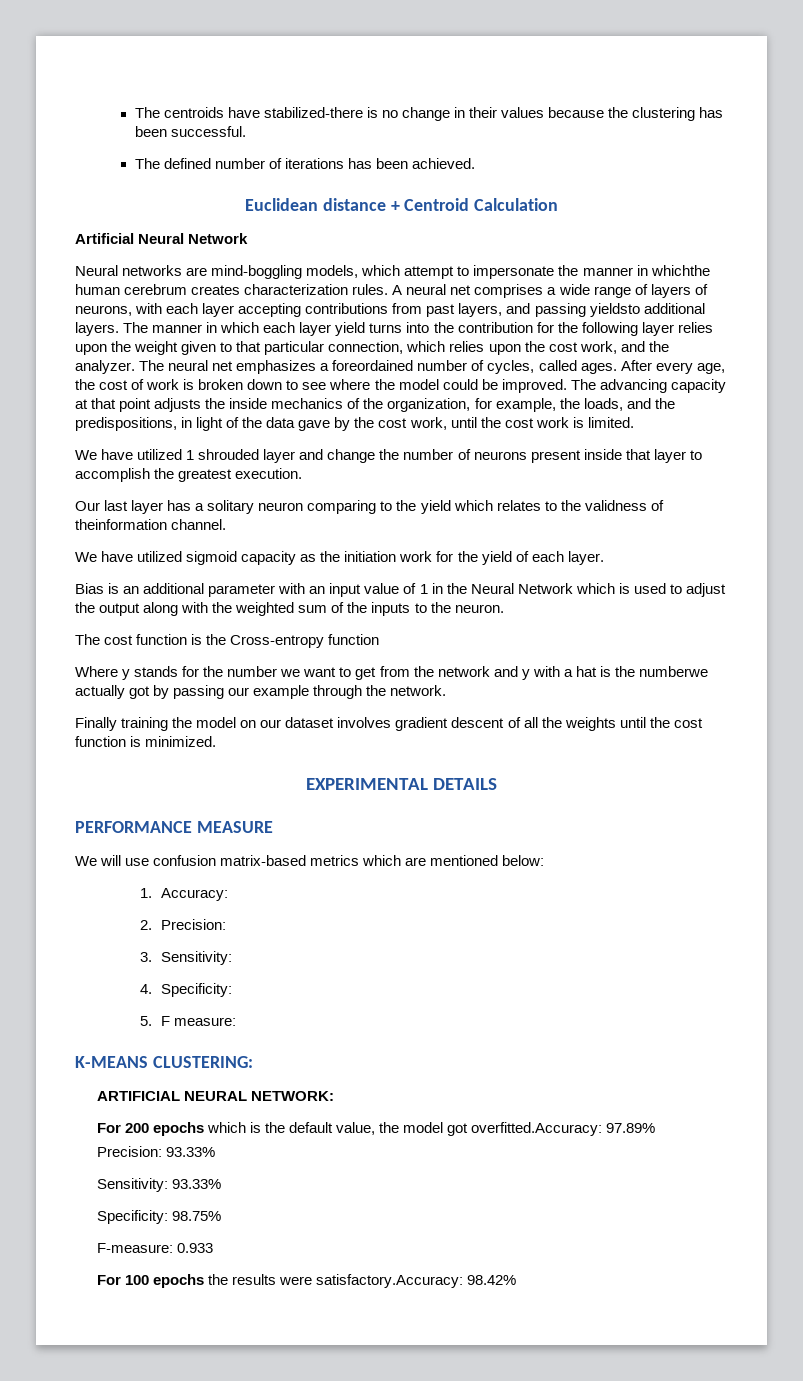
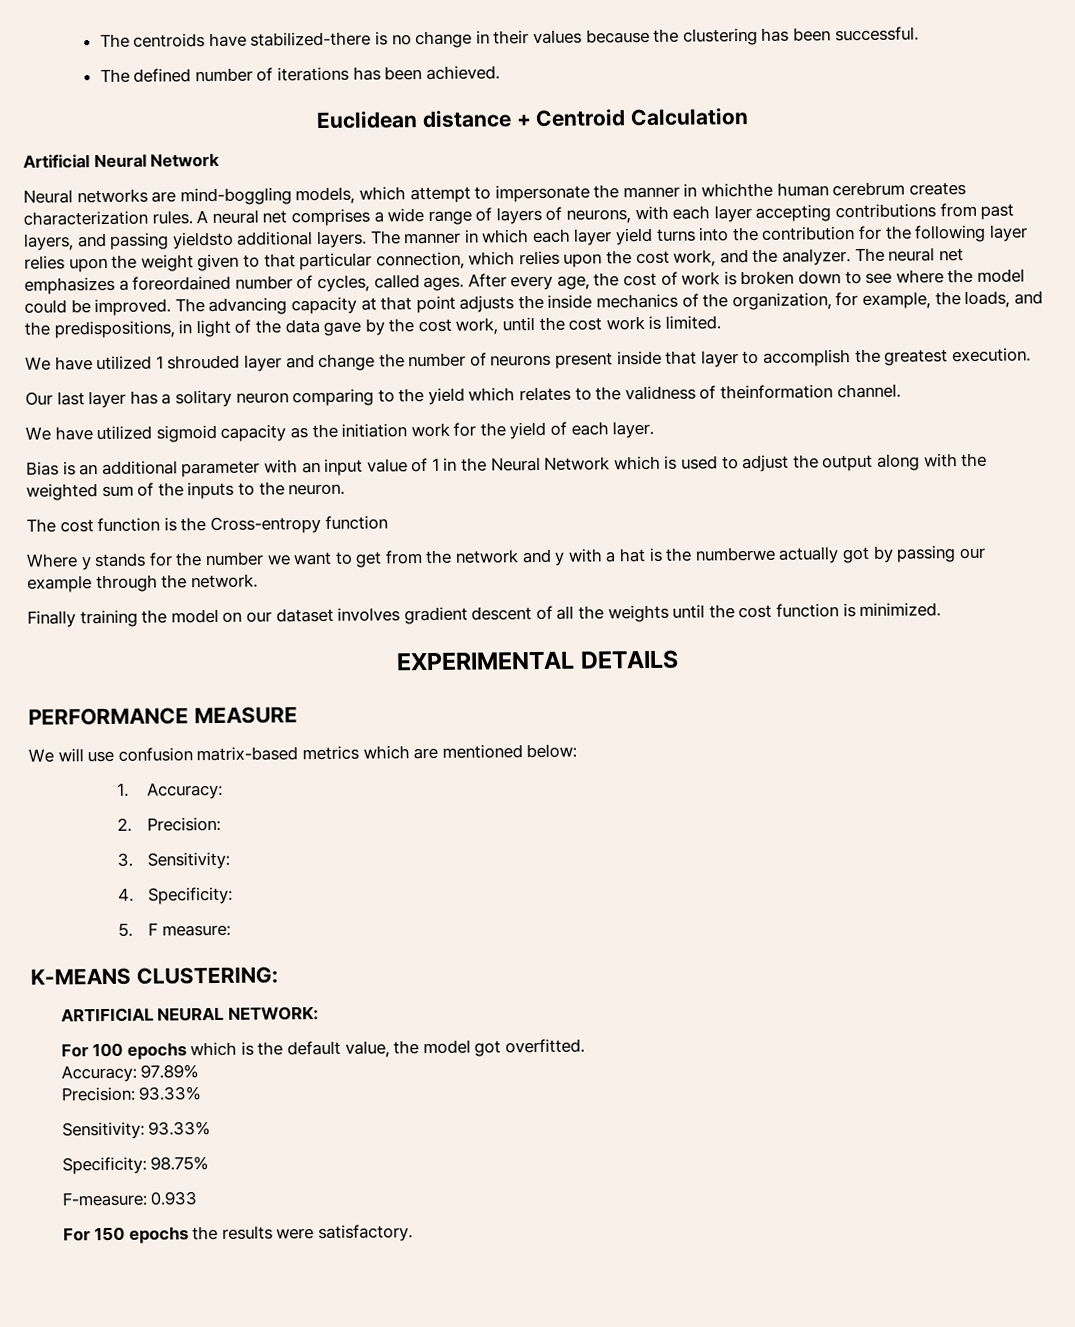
- For 200 epochs which is the default value, the model got overfitted.Accuracy: 97.89%
+ For 100 epochs which is the default value, the model got overfitted.
+ Accuracy: 97.89%
- For 100 epochs the results were satisfactory.Accuracy: 98.42%
+ For 150 epochs the results were satisfactory.

